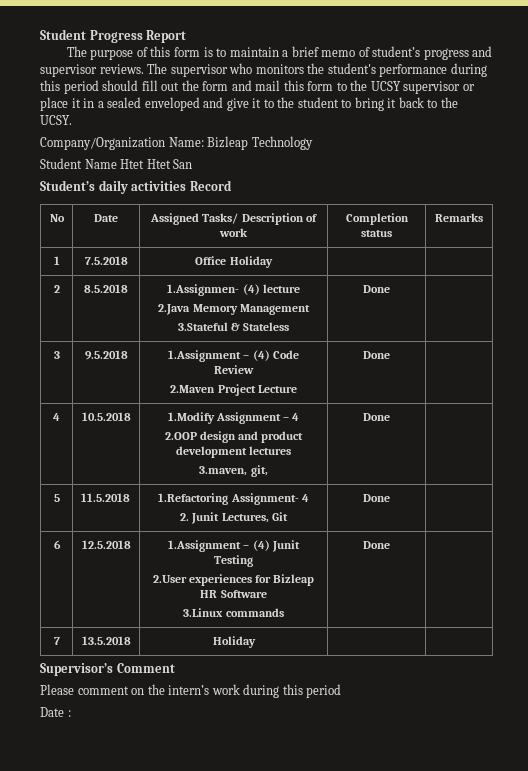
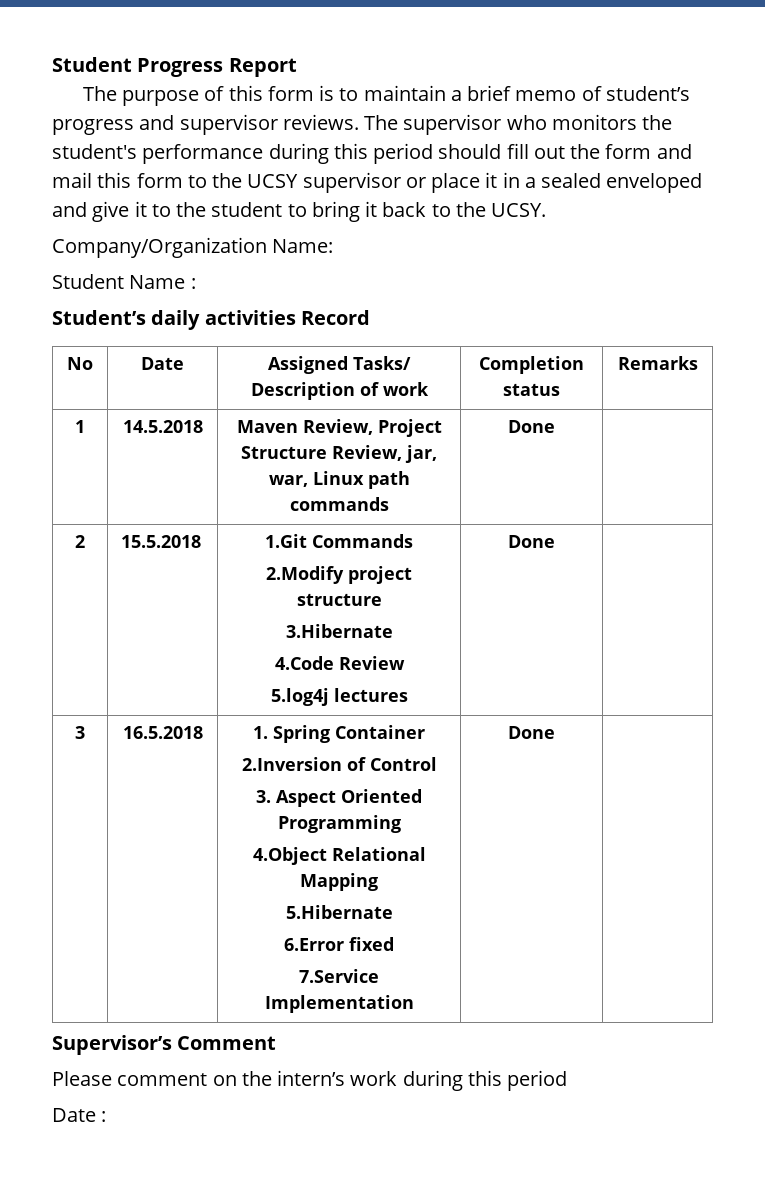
- Company/Organization Name: Bizleap Technology
+ Company/Organization Name:
- Student Name Htet Htet San
+ Student Name :
- 1 | 7.5.2018 | Office Holiday | |
- 2 | 8.5.2018 | 1.Assignmen- (4) lecture
- 2.Java Memory Management
- 3.Stateful & Stateless | Done |
- 3 | 9.5.2018 | 1.Assignment – (4) Code Review
- 2.Maven Project Lecture | Done |
- 4 | 10.5.2018 | 1.Modify Assignment – 4
- 2.OOP design and product development lectures
- 3.maven, git, | Done |
- 5 | 11.5.2018 | 1.Refactoring Assignment- 4
- 2. Junit Lectures, Git | Done |
- 6 | 12.5.2018 | 1.Assignment – (4) Junit Testing
- 2.User experiences for Bizleap HR Software
- 3.Linux commands | Done |
- 7 | 13.5.2018 | Holiday | |
+ 1 | 14.5.2018 | Maven Review, Project Structure Review, jar, war, Linux path commands | Done |
+ 2 | 15.5.2018 | 1.Git Commands
+ 2.Modify project structure
+ 3.Hibernate
+ 4.Code Review
+ 5.log4j lectures | Done |
+ 3 | 16.5.2018 | 1. Spring Container
+ 2.Inversion of Control
+ 3. Aspect Oriented Programming
+ 4.Object Relational Mapping
+ 5.Hibernate
+ 6.Error fixed
+ 7.Service Implementation | Done |

